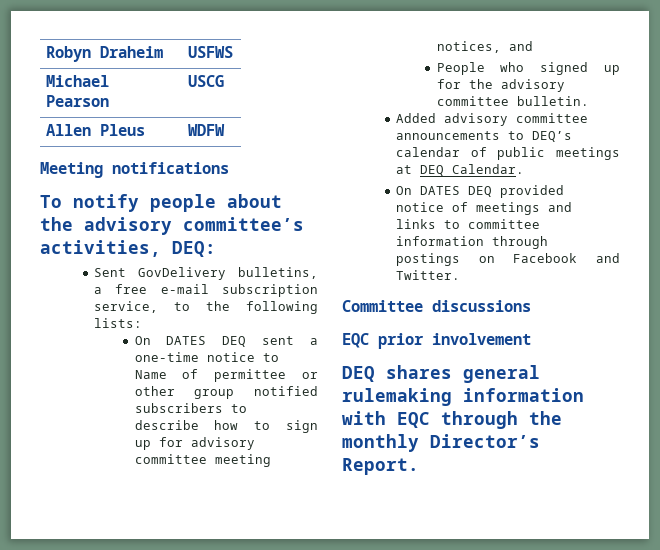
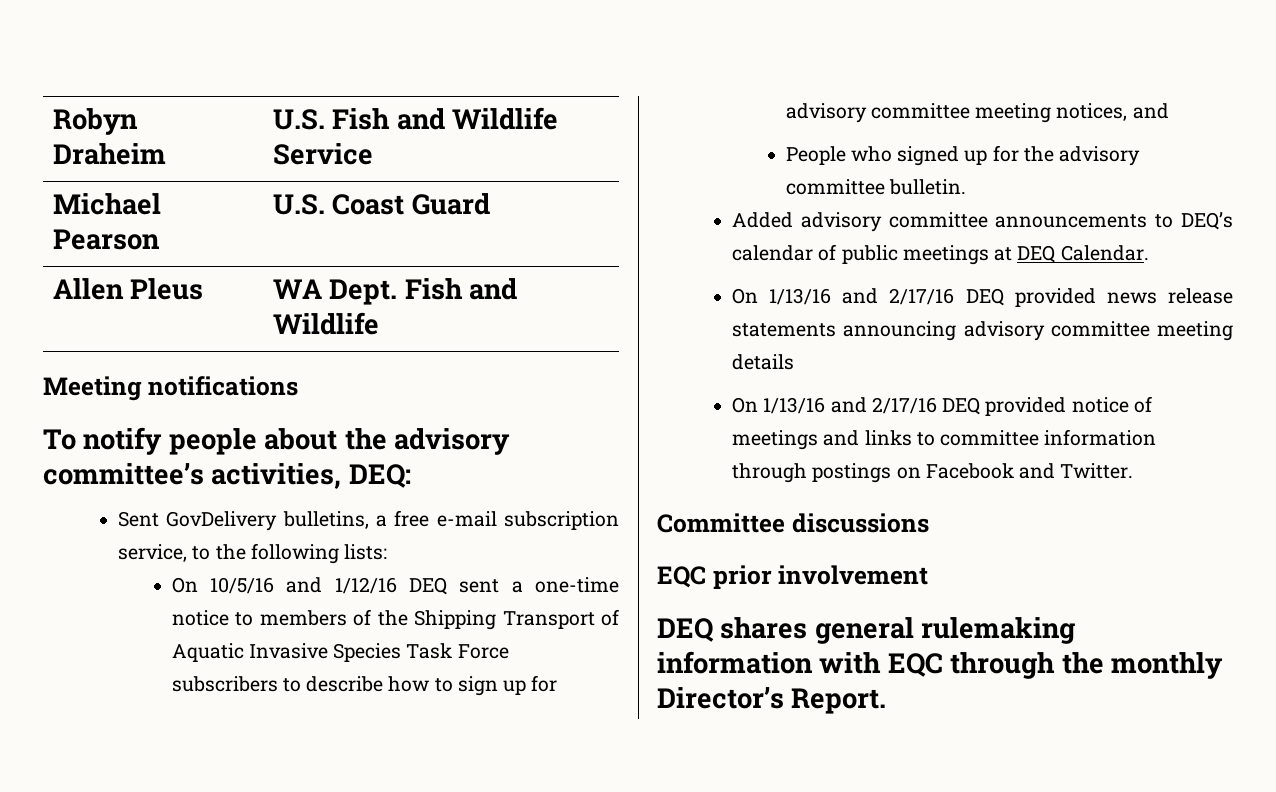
- Robyn Draheim | USFWS
+ Robyn Draheim | U.S. Fish and Wildlife Service
- Michael Pearson | USCG
+ Michael Pearson | U.S. Coast Guard
- Allen Pleus | WDFW
+ Allen Pleus | WA Dept. Fish and Wildlife
- On DATES DEQ sent a one-time notice to Name of permittee or other group notified subscribers to describe how to sign up for advisory committee meeting notices, and
+ On 10/5/16 and 1/12/16 DEQ sent a one-time notice to members of the Shipping Transport of Aquatic Invasive Species Task Force subscribers to describe how to sign up for advisory committee meeting notices, and
- On DATES DEQ provided notice of meetings and links to committee information through postings on Facebook and Twitter.
+ On 1/13/16 and 2/17/16 DEQ provided news release statements announcing advisory committee meeting details
+ On 1/13/16 and 2/17/16 DEQ provided notice of meetings and links to committee information through postings on Facebook and Twitter.

